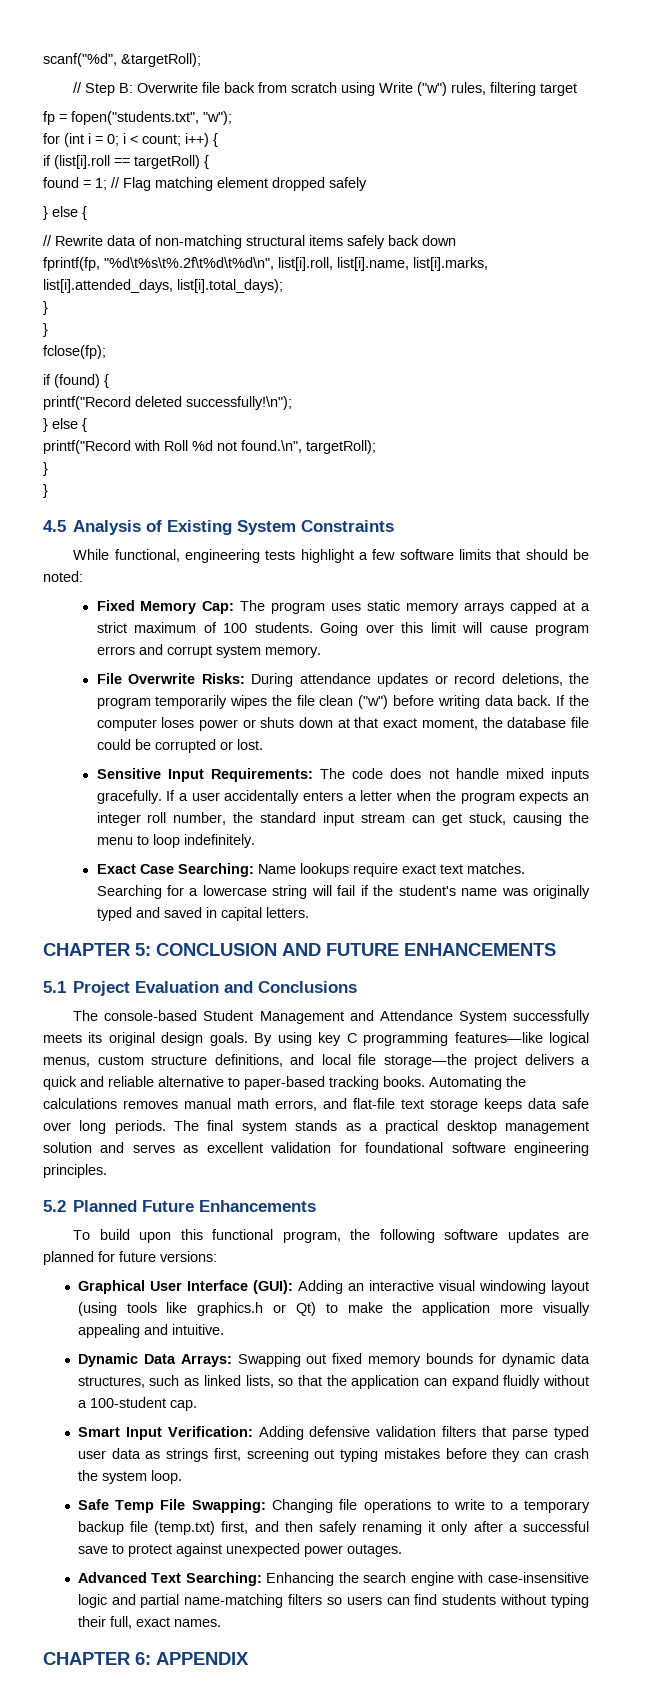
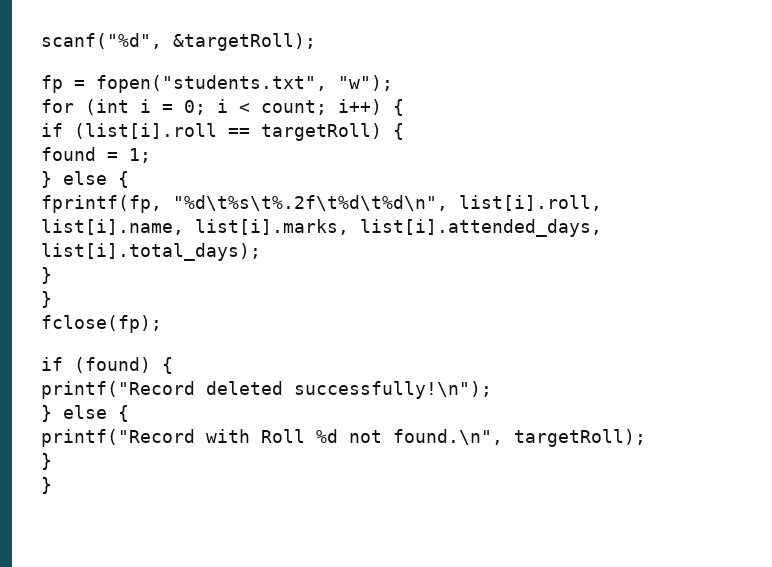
- // Step B: Overwrite file back from scratch using Write ("w") rules, filtering target
- found = 1; // Flag matching element dropped safely
+ found = 1;
  } else {
- // Rewrite data of non-matching structural items safely back down
- 4.5 Analysis of Existing System Constraints
- While functional, engineering tests highlight a few software limits that should be noted:
- Fixed Memory Cap: The program uses static memory arrays capped at a strict maximum of 100 students. Going over this limit will cause program errors and corrupt system memory.
- File Overwrite Risks: During attendance updates or record deletions, the program temporarily wipes the file clean ("w") before writing data back. If the computer loses power or shuts down at that exact moment, the database file could be corrupted or lost.
- Sensitive Input Requirements: The code does not handle mixed inputs gracefully. If a user accidentally enters a letter when the program expects an integer roll number, the standard input stream can get stuck, causing the menu to loop indefinitely.
- Exact Case Searching: Name lookups require exact text matches. Searching for a lowercase string will fail if the student's name was originally typed and saved in capital letters.
- CHAPTER 5: CONCLUSION AND FUTURE ENHANCEMENTS
- 5.1 Project Evaluation and Conclusions
- The console-based Student Management and Attendance System successfully meets its original design goals. By using key C programming features—like logical menus, custom structure definitions, and local file storage—the project delivers a quick and reliable alternative to paper-based tracking books. Automating the calculations removes manual math errors, and flat-file text storage keeps data safe over long periods. The final system stands as a practical desktop management solution and serves as excellent validation for foundational software engineering principles.
- 5.2 Planned Future Enhancements
- To build upon this functional program, the following software updates are planned for future versions:
- Graphical User Interface (GUI): Adding an interactive visual windowing layout (using tools like graphics.h or Qt) to make the application more visually appealing and intuitive.
- Dynamic Data Arrays: Swapping out fixed memory bounds for dynamic data structures, such as linked lists, so that the application can expand fluidly without a 100-student cap.
- Smart Input Verification: Adding defensive validation filters that parse typed user data as strings first, screening out typing mistakes before they can crash the system loop.
- Safe Temp File Swapping: Changing file operations to write to a temporary backup file (temp.txt) first, and then safely renaming it only after a successful save to protect against unexpected power outages.
- Advanced Text Searching: Enhancing the search engine with case-insensitive logic and partial name-matching filters so users can find students without typing their full, exact names.
- CHAPTER 6: APPENDIX

